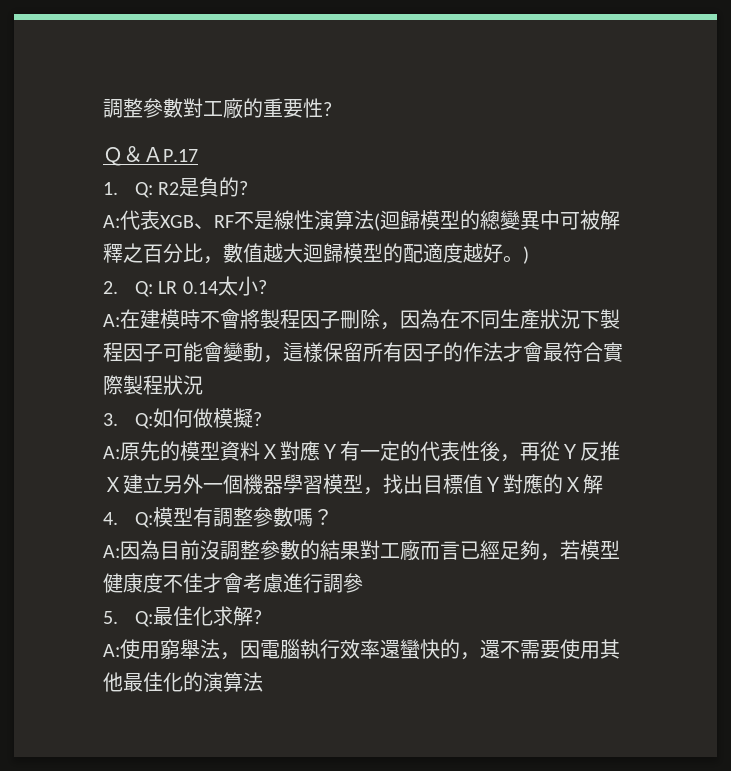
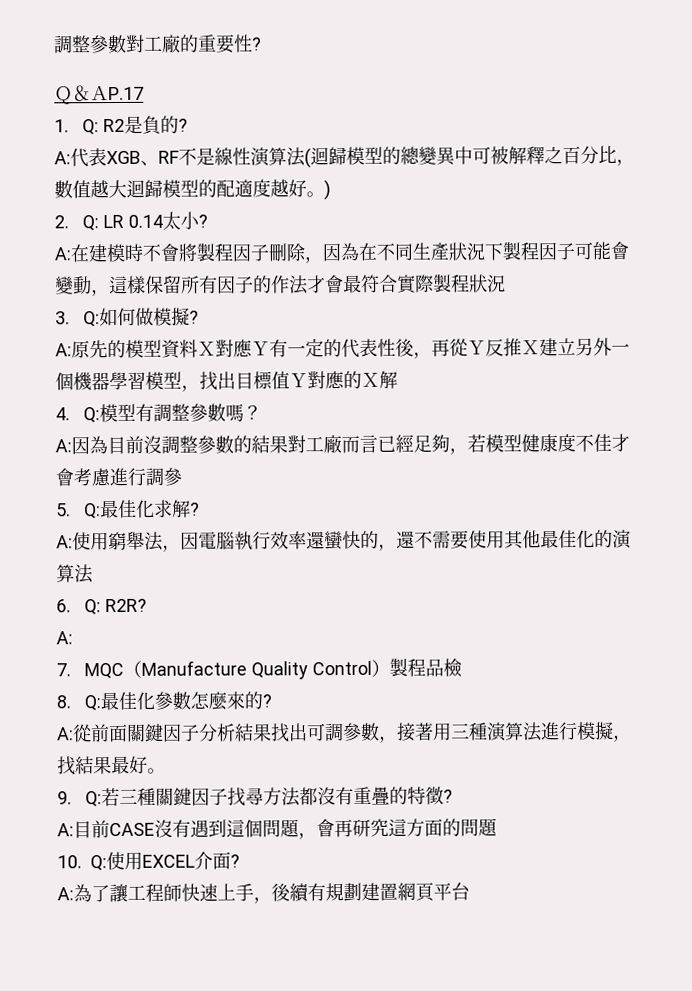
+ 6. Q: R2R?
+ A:
+ 7. MQC（Manufacture Quality Control）製程品檢
+ 8. Q:最佳化參數怎麼來的?
+ A:從前面關鍵因子分析結果找出可調參數，接著用三種演算法進行模擬，找結果最好。
+ 9. Q:若三種關鍵因子找尋方法都沒有重疊的特徵?
+ A:目前CASE沒有遇到這個問題，會再研究這方面的問題
+ 10. Q:使用EXCEL介面?
+ A:為了讓工程師快速上手，後續有規劃建置網頁平台

